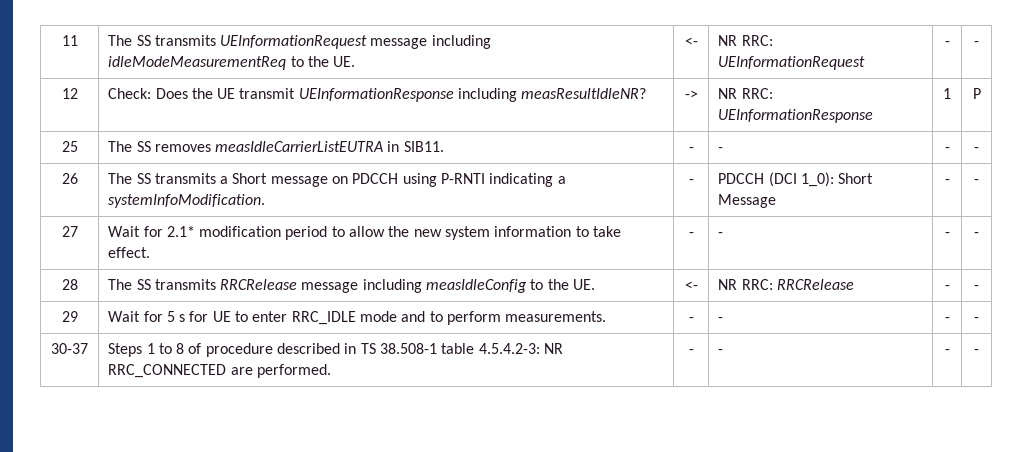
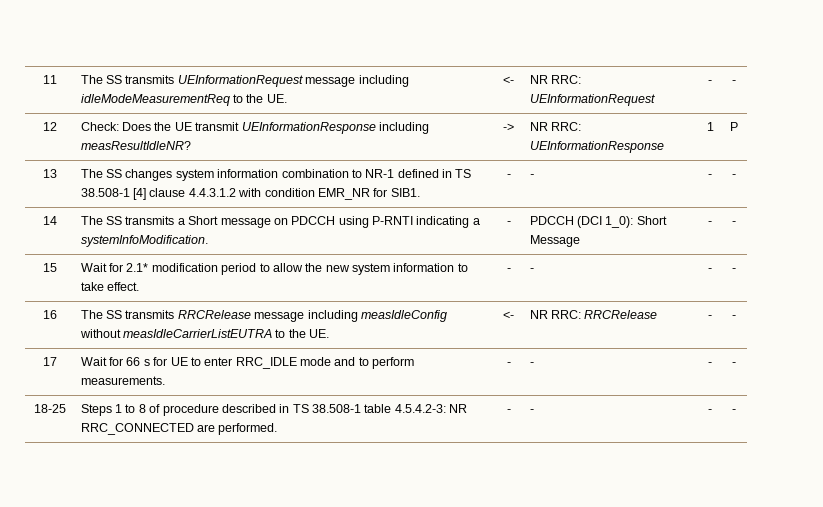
- 25 | The SS removes measIdleCarrierListEUTRA in SIB11. | - | - | - | -
- 26 | The SS transmits a Short message on PDCCH using P-RNTI indicating a systemInfoModification. | - | PDCCH (DCI 1_0): Short Message | - | -
+ 13 | The SS changes system information combination to NR-1 defined in TS 38.508-1 [4] clause 4.4.3.1.2 with condition EMR_NR for SIB1. | - | - | - | -
+ 14 | The SS transmits a Short message on PDCCH using P-RNTI indicating a systemInfoModification. | - | PDCCH (DCI 1_0): Short Message | - | -
- 27 | Wait for 2.1* modification period to allow the new system information to take effect. | - | - | - | -
+ 15 | Wait for 2.1* modification period to allow the new system information to take effect. | - | - | - | -
- 28 | The SS transmits RRCRelease message including measIdleConfig to the UE. | <- | NR RRC: RRCRelease | - | -
+ 16 | The SS transmits RRCRelease message including measIdleConfig without measIdleCarrierListEUTRA to the UE. | <- | NR RRC: RRCRelease | - | -
- 29 | Wait for 5 s for UE to enter RRC_IDLE mode and to perform measurements. | - | - | - | -
+ 17 | Wait for 66 s for UE to enter RRC_IDLE mode and to perform measurements. | - | - | - | -
- 30-37 | Steps 1 to 8 of procedure described in TS 38.508-1 table 4.5.4.2-3: NR RRC_CONNECTED are performed. | - | - | - | -
+ 18-25 | Steps 1 to 8 of procedure described in TS 38.508-1 table 4.5.4.2-3: NR RRC_CONNECTED are performed. | - | - | - | -

